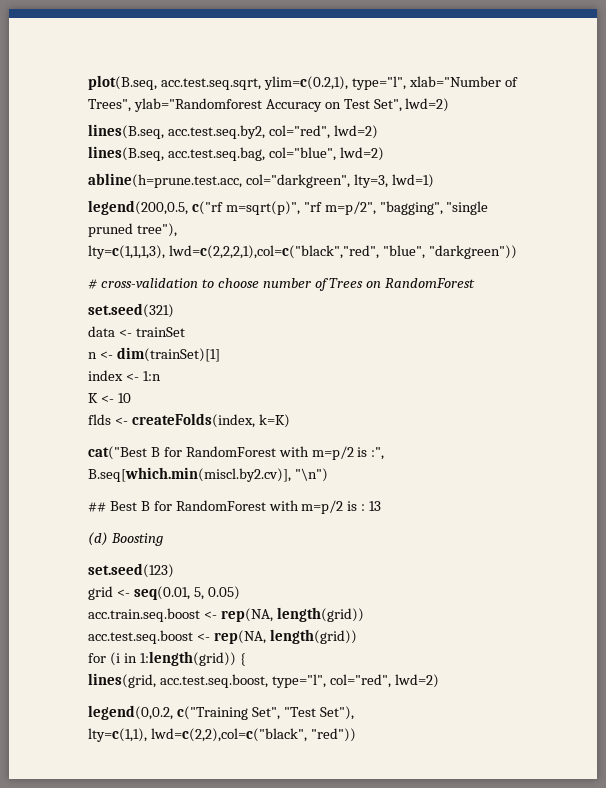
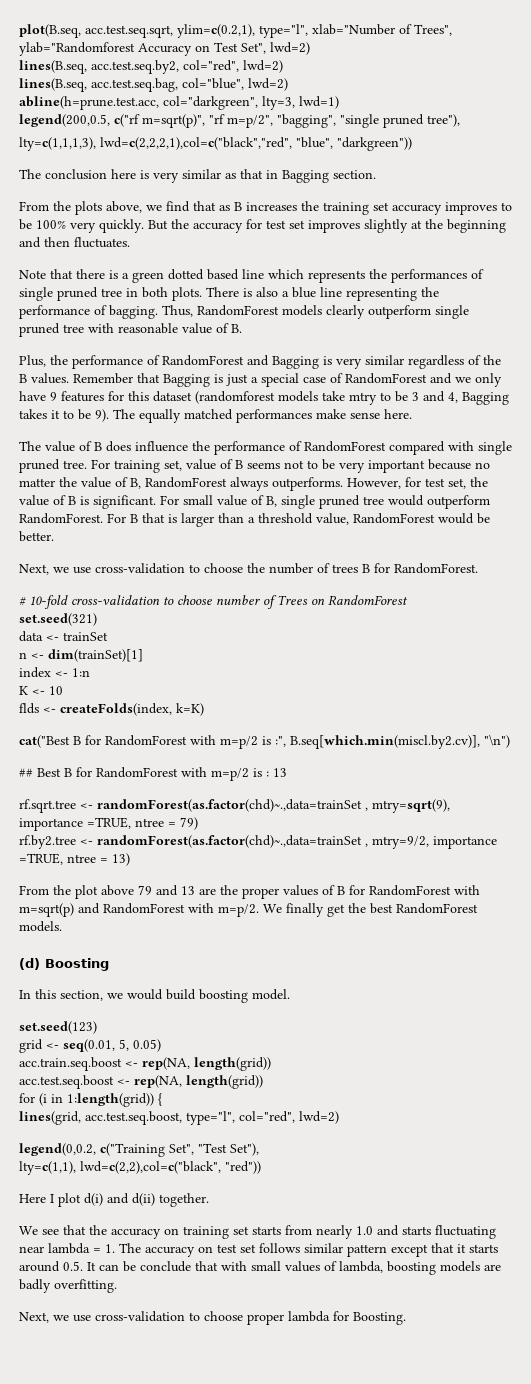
+ The conclusion here is very similar as that in Bagging section.
+ From the plots above, we find that as B increases the training set accuracy improves to be 100% very quickly. But the accuracy for test set improves slightly at the beginning and then fluctuates.
+ Note that there is a green dotted based line which represents the performances of single pruned tree in both plots. There is also a blue line representing the performance of bagging. Thus, RandomForest models clearly outperform single pruned tree with reasonable value of B.
+ Plus, the performance of RandomForest and Bagging is very similar regardless of the B values. Remember that Bagging is just a special case of RandomForest and we only have 9 features for this dataset (randomforest models take mtry to be 3 and 4, Bagging takes it to be 9). The equally matched performances make sense here.
+ The value of B does influence the performance of RandomForest compared with single pruned tree. For training set, value of B seems not to be very important because no matter the value of B, RandomForest always outperforms. However, for test set, the value of B is significant. For small value of B, single pruned tree would outperform RandomForest. For B that is larger than a threshold value, RandomForest would be better.
+ Next, we use cross-validation to choose the number of trees B for RandomForest.
- # cross-validation to choose number of Trees on RandomForest
+ # 10-fold cross-validation to choose number of Trees on RandomForest
+ rf.sqrt.tree <- randomForest(as.factor(chd)~.,data=trainSet , mtry=sqrt(9), importance =TRUE, ntree = 79)
+ rf.by2.tree <- randomForest(as.factor(chd)~.,data=trainSet , mtry=9/2, importance =TRUE, ntree = 13)
+ From the plot above 79 and 13 are the proper values of B for RandomForest with m=sqrt(p) and RandomForest with m=p/2. We finally get the best RandomForest models.
  (d) Boosting
+ In this section, we would build boosting model.
+ Here I plot d(i) and d(ii) together.
+ We see that the accuracy on training set starts from nearly 1.0 and starts fluctuating near lambda = 1. The accuracy on test set follows similar pattern except that it starts around 0.5. It can be conclude that with small values of lambda, boosting models are badly overfitting.
+ Next, we use cross-validation to choose proper lambda for Boosting.

